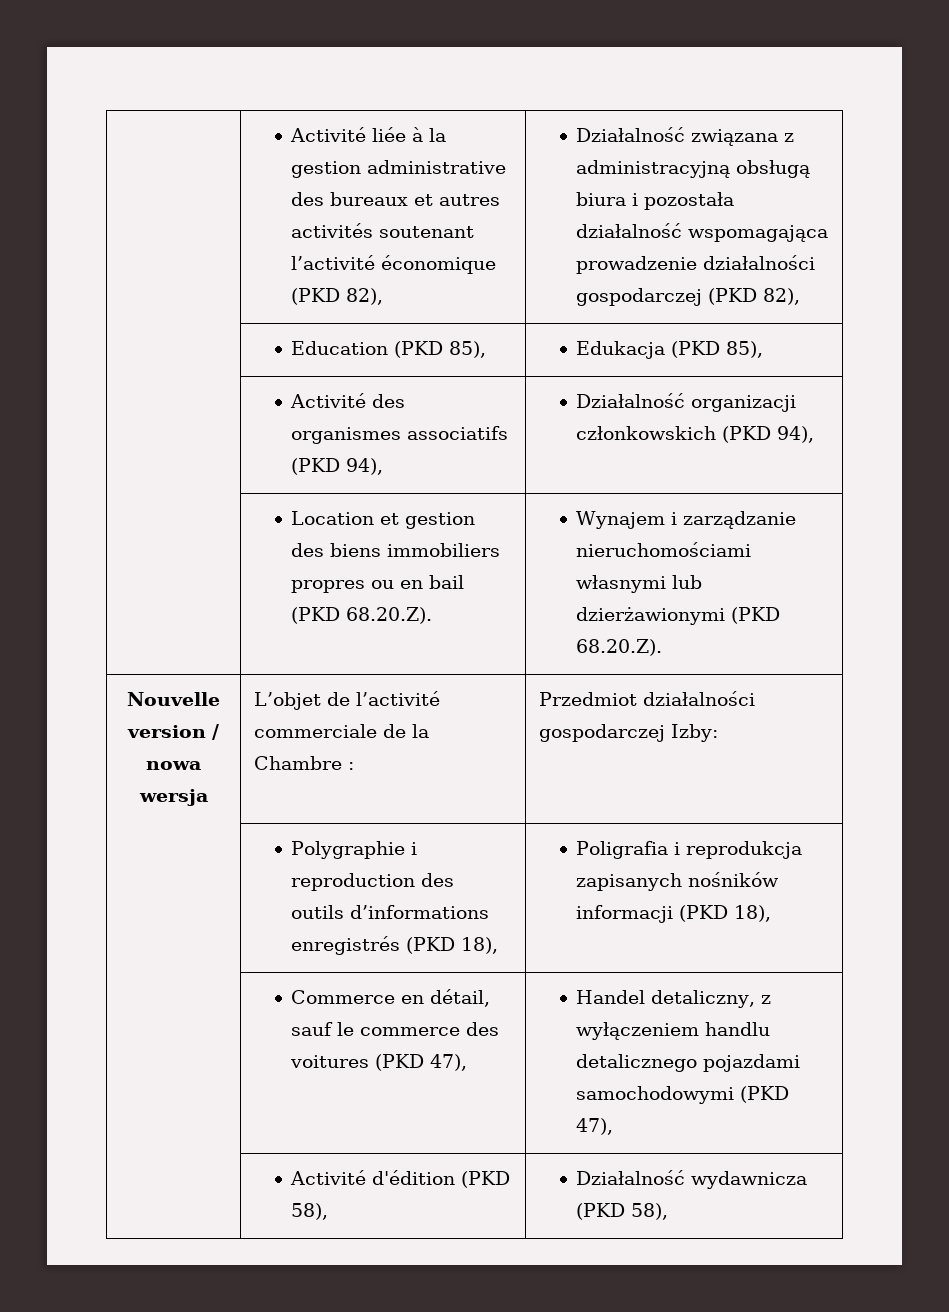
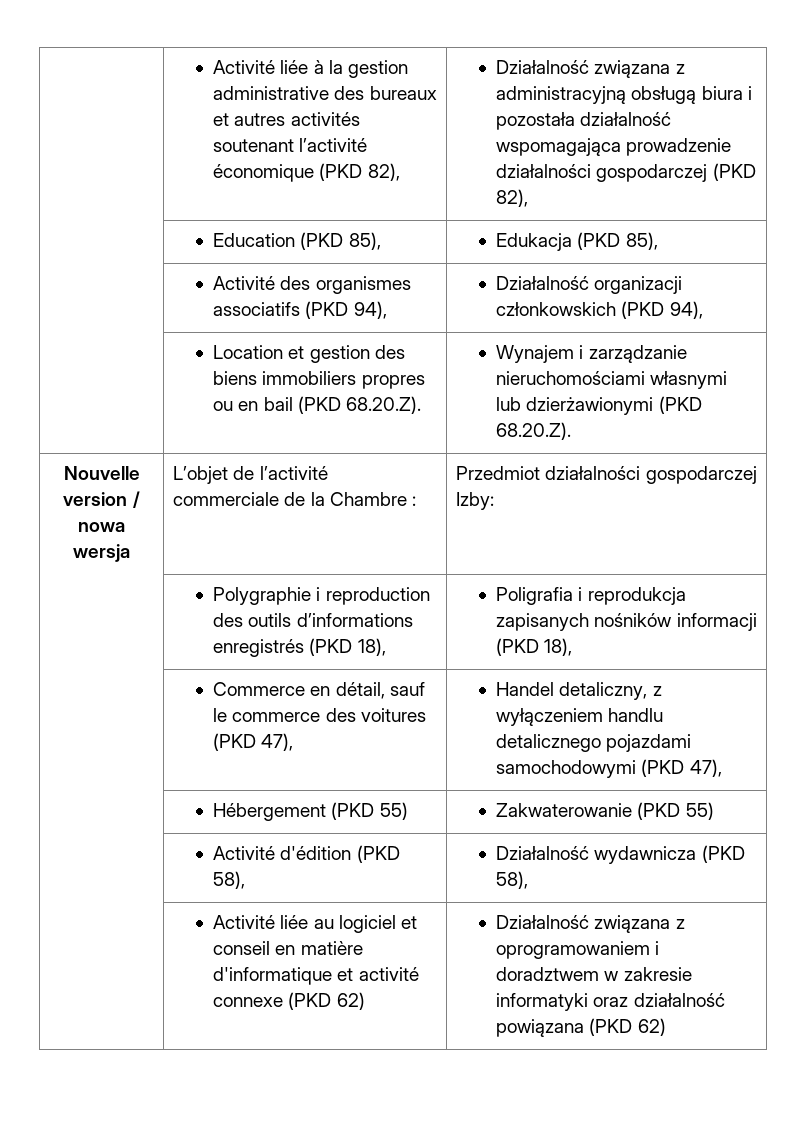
+ | Hébergement (PKD 55) | Zakwaterowanie (PKD 55)
+ | Activité liée au logiciel et conseil en matière d'informatique et activité connexe (PKD 62) | Działalność związana z oprogramowaniem i doradztwem w zakresie informatyki oraz działalność powiązana (PKD 62)

